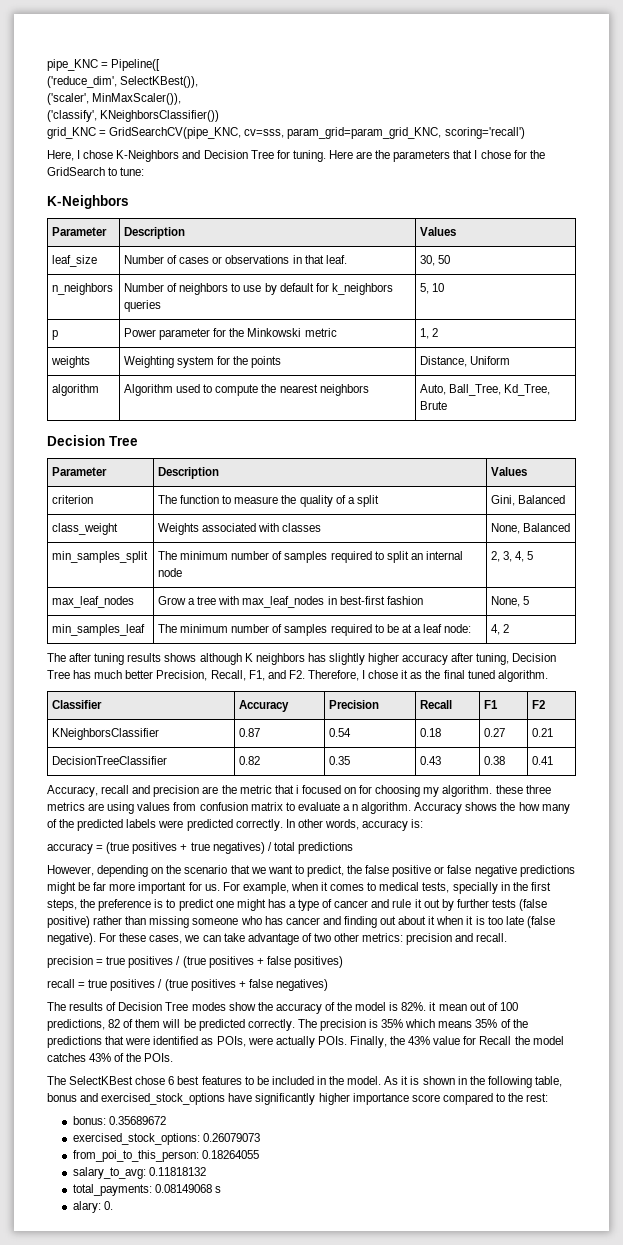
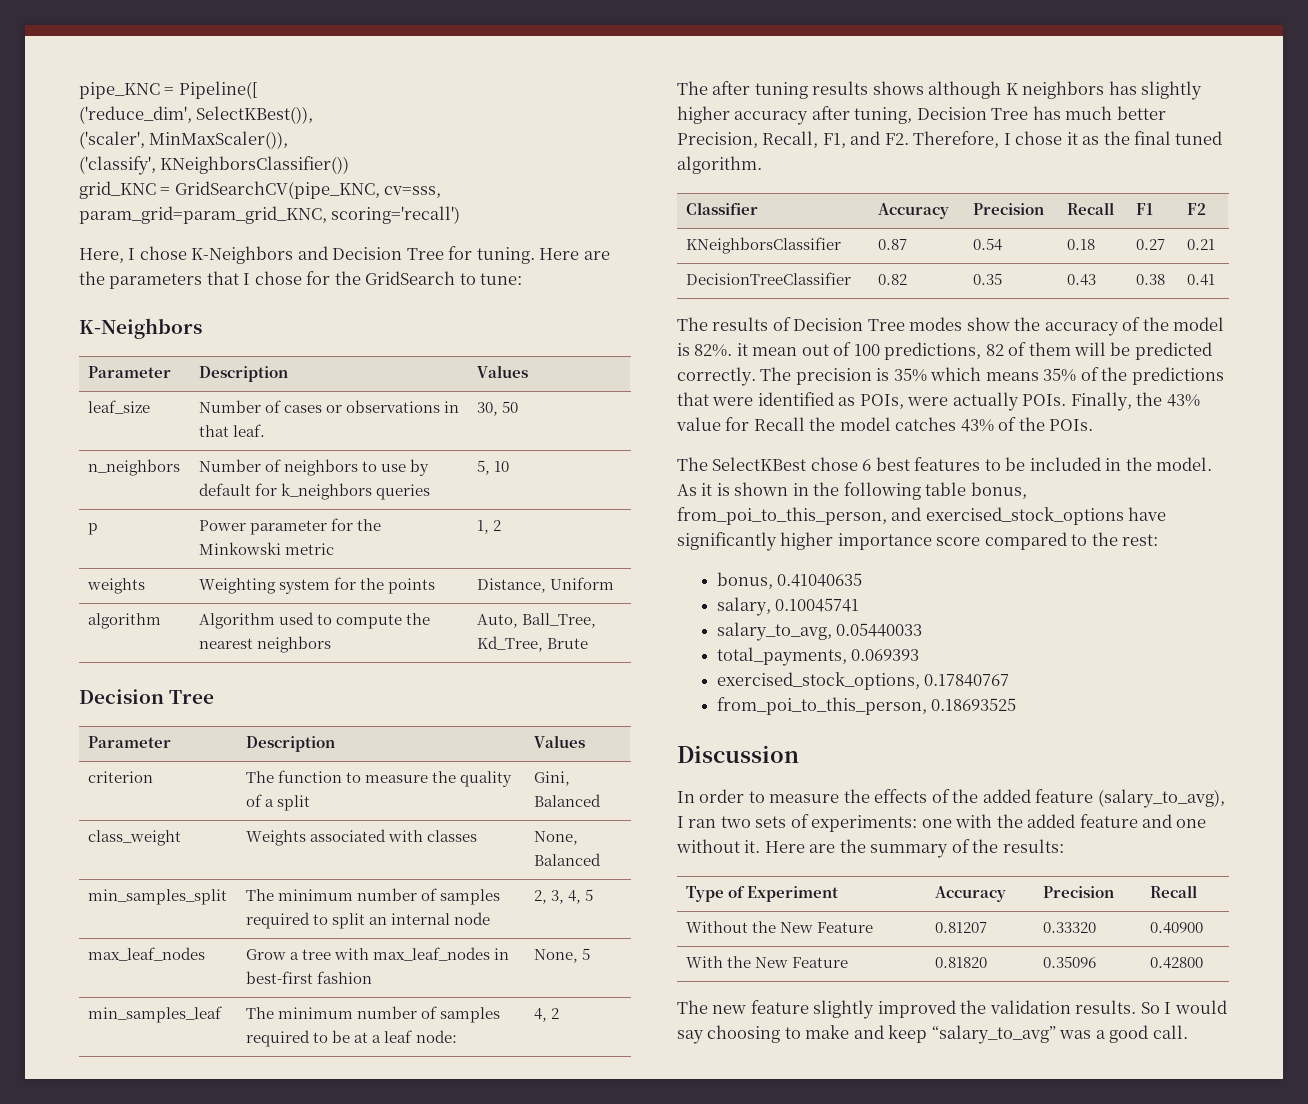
- Accuracy, recall and precision are the metric that i focused on for choosing my algorithm. these three metrics are using values from confusion matrix to evaluate a n algorithm. Accuracy shows the how many of the predicted labels were predicted correctly. In other words, accuracy is:
- accuracy = (true positives + true negatives) / total predictions
- However, depending on the scenario that we want to predict, the false positive or false negative predictions might be far more important for us. For example, when it comes to medical tests, specially in the first steps, the preference is to predict one might has a type of cancer and rule it out by further tests (false positive) rather than missing someone who has cancer and finding out about it when it is too late (false negative). For these cases, we can take advantage of two other metrics: precision and recall.
- precision = true positives / (true positives + false positives)
- recall = true positives / (true positives + false negatives)
- As it is shown in the following table, bonus and exercised_stock_options have significantly higher importance score compared to the rest:
+ As it is shown in the following table bonus, from_poi_to_this_person, and exercised_stock_options have significantly higher importance score compared to the rest:
- bonus: 0.35689672
- exercised_stock_options: 0.26079073
- from_poi_to_this_person: 0.18264055
- salary_to_avg: 0.11818132
- total_payments: 0.08149068 s
- alary: 0.
+ bonus, 0.41040635
+ salary, 0.10045741
+ salary_to_avg, 0.05440033
+ total_payments, 0.069393
+ exercised_stock_options, 0.17840767
+ from_poi_to_this_person, 0.18693525
+ Discussion
+ In order to measure the effects of the added feature (salary_to_avg), I ran two sets of experiments: one with the added feature and one without it. Here are the summary of the results:
+ Type of Experiment | Accuracy | Precision | Recall
+ Without the New Feature | 0.81207 | 0.33320 | 0.40900
+ With the New Feature | 0.81820 | 0.35096 | 0.42800
+ The new feature slightly improved the validation results. So I would say choosing to make and keep “salary_to_avg” was a good call.

